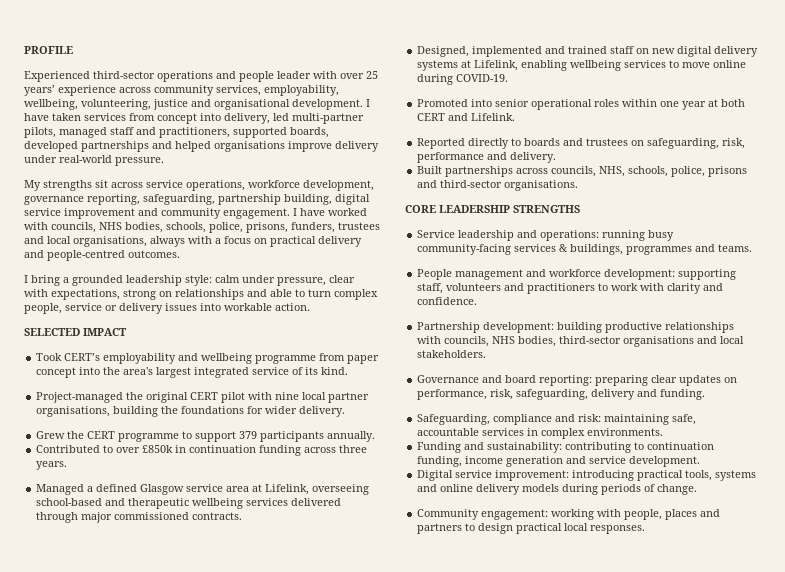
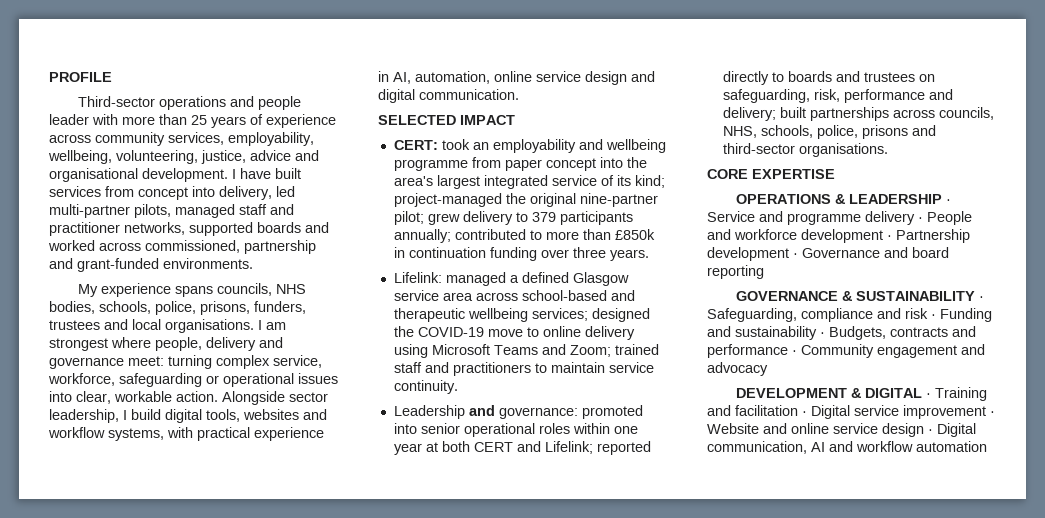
- Experienced third-sector operations and people leader with over 25 years’ experience across community services, employability, wellbeing, volunteering, justice and organisational development.
+ Third-sector operations and people leader with more than 25 years of experience across community services, employability, wellbeing, volunteering, justice, advice and organisational development.
- I have taken services from concept into delivery, led multi-partner pilots, managed staff and practitioners, supported boards, developed partnerships and helped organisations improve delivery under real-world pressure.
- My strengths sit across service operations, workforce development, governance reporting, safeguarding, partnership building, digital service improvement and community engagement. I have worked with councils, NHS bodies, schools, police, prisons, funders, trustees and local organisations, always with a focus on practical delivery and people-centred outcomes.
- I bring a grounded leadership style: calm under pressure, clear with expectations, strong on relationships and able to turn complex people, service or delivery issues into workable action.
+ I have built services from concept into delivery, led multi-partner pilots, managed staff and practitioner networks, supported boards and worked across commissioned, partnership and grant-funded environments.
+ My experience spans councils, NHS bodies, schools, police, prisons, funders, trustees and local organisations. I am strongest where people, delivery and governance meet: turning complex service, workforce, safeguarding or operational issues into clear, workable action. Alongside sector leadership, I build digital tools, websites and workflow systems, with practical experience in AI, automation, online service design and digital communication.
- Took CERT’s employability and wellbeing programme from paper concept into the area's largest integrated service of its kind.
- Project-managed the original CERT pilot with nine local partner organisations, building the foundations for wider delivery.
- Grew the CERT programme to support 379 participants annually.
- Contributed to over £850k in continuation funding across three years.
+ CERT: took an employability and wellbeing programme from paper concept into the area's largest integrated service of its kind; project-managed the original nine-partner pilot; grew delivery to 379 participants annually; contributed to more than £850k in continuation funding over three years.
- Managed a defined Glasgow service area at Lifelink, overseeing school-based and therapeutic wellbeing services delivered through major commissioned contracts.
- Designed, implemented and trained staff on new digital delivery systems at Lifelink, enabling wellbeing services to move online during COVID-19.
- Promoted into senior operational roles within one year at both CERT and Lifelink.
- Reported directly to boards and trustees on safeguarding, risk, performance and delivery.
- Built partnerships across councils, NHS, schools, police, prisons and third-sector organisations.
+ Lifelink: managed a defined Glasgow service area across school-based and therapeutic wellbeing services; designed the COVID-19 move to online delivery using Microsoft Teams and Zoom; trained staff and practitioners to maintain service continuity.
+ Leadership and governance: promoted into senior operational roles within one year at both CERT and Lifelink; reported directly to boards and trustees on safeguarding, risk, performance and delivery; built partnerships across councils, NHS, schools, police, prisons and third-sector organisations.
- CORE LEADERSHIP STRENGTHS
- Service leadership and operations: running busy community-facing services & buildings, programmes and teams.
- People management and workforce development: supporting staff, volunteers and practitioners to work with clarity and confidence.
- Partnership development: building productive relationships with councils, NHS bodies, third-sector organisations and local stakeholders.
- Governance and board reporting: preparing clear updates on performance, risk, safeguarding, delivery and funding.
- Safeguarding, compliance and risk: maintaining safe, accountable services in complex environments.
- Funding and sustainability: contributing to continuation funding, income generation and service development.
- Digital service improvement: introducing practical tools, systems and online delivery models during periods of change.
- Community engagement: working with people, places and partners to design practical local responses.
+ CORE EXPERTISE
+ OPERATIONS & LEADERSHIP · Service and programme delivery · People and workforce development · Partnership development · Governance and board reporting
+ GOVERNANCE & SUSTAINABILITY · Safeguarding, compliance and risk · Funding and sustainability · Budgets, contracts and performance · Community engagement and advocacy
+ DEVELOPMENT & DIGITAL · Training and facilitation · Digital service improvement · Website and online service design · Digital communication, AI and workflow automation

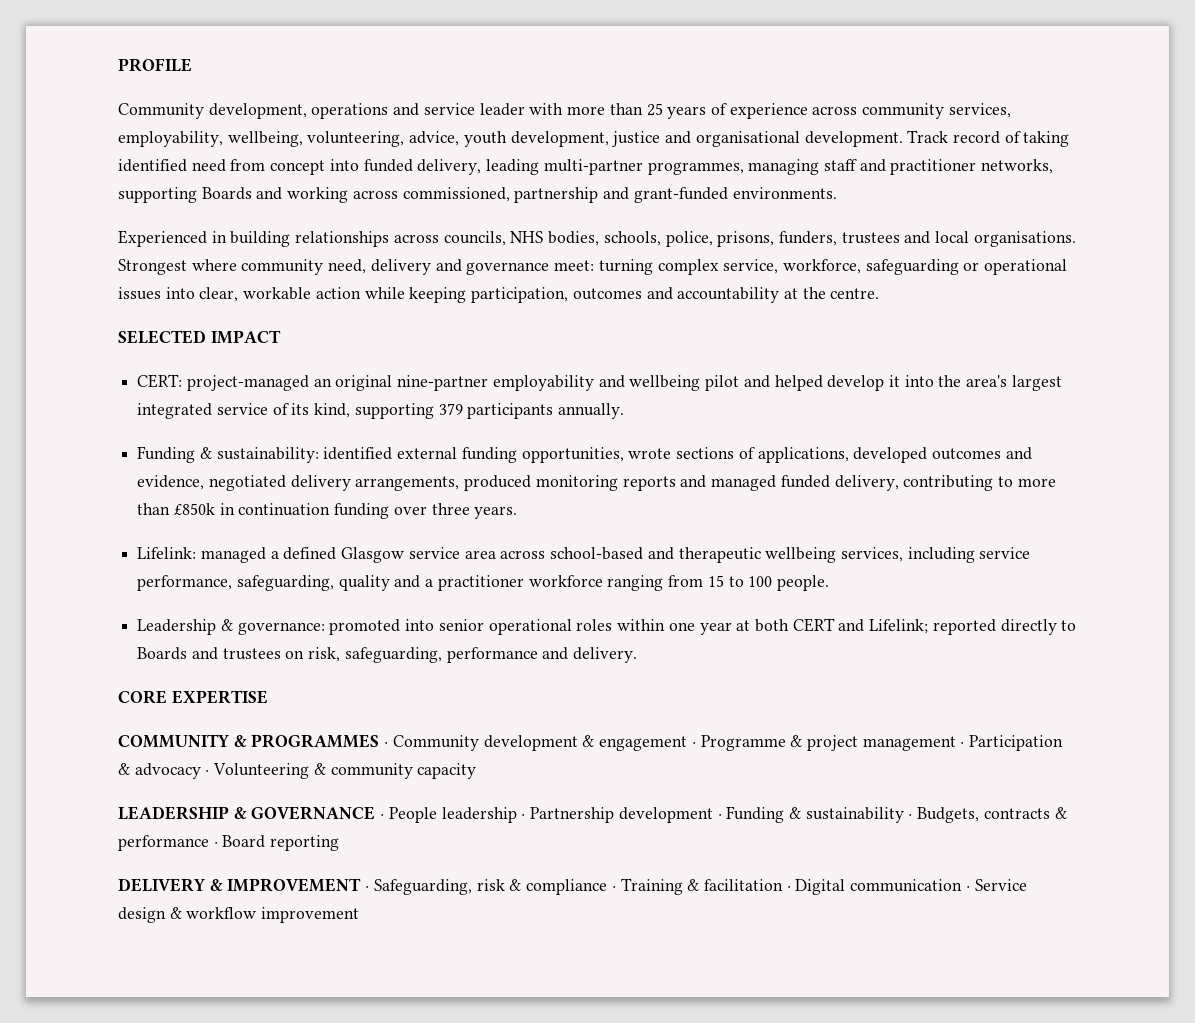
- Third-sector operations and people leader with more than 25 years of experience across community services, employability, wellbeing, volunteering, justice, advice and organisational development. I have built services from concept into delivery, led multi-partner pilots, managed staff and practitioner networks, supported boards and worked across commissioned, partnership and grant-funded environments.
+ Community development, operations and service leader with more than 25 years of experience across community services, employability, wellbeing, volunteering, advice, youth development, justice and organisational development. Track record of taking identified need from concept into funded delivery, leading multi-partner programmes, managing staff and practitioner networks, supporting Boards and working across commissioned, partnership and grant-funded environments.
- My experience spans councils, NHS bodies, schools, police, prisons, funders, trustees and local organisations.
+ Experienced in building relationships across councils, NHS bodies, schools, police, prisons, funders, trustees and local organisations.
- I am strongest where people, delivery and governance meet: turning complex service, workforce, safeguarding or operational issues into clear, workable action. Alongside sector leadership, I build digital tools, websites and workflow systems, with practical experience in AI, automation, online service design and digital communication.
+ Strongest where community need, delivery and governance meet: turning complex service, workforce, safeguarding or operational issues into clear, workable action while keeping participation, outcomes and accountability at the centre.
  SELECTED IMPACT
- CERT: took an employability and wellbeing programme from paper concept into the area's largest integrated service of its kind; project-managed the original nine-partner pilot; grew delivery to 379 participants annually; contributed to more than £850k in continuation funding over three years.
+ CERT: project-managed an original nine-partner employability and wellbeing pilot and helped develop it into the area's largest integrated service of its kind, supporting 379 participants annually.
+ Funding & sustainability: identified external funding opportunities, wrote sections of applications, developed outcomes and evidence, negotiated delivery arrangements, produced monitoring reports and managed funded delivery, contributing to more than £850k in continuation funding over three years.
- Lifelink: managed a defined Glasgow service area across school-based and therapeutic wellbeing services; designed the COVID-19 move to online delivery using Microsoft Teams and Zoom; trained staff and practitioners to maintain service continuity.
+ Lifelink: managed a defined Glasgow service area across school-based and therapeutic wellbeing services, including service performance, safeguarding, quality and a practitioner workforce ranging from 15 to 100 people.
- Leadership and governance: promoted into senior operational roles within one year at both CERT and Lifelink; reported directly to boards and trustees on safeguarding, risk, performance and delivery; built partnerships across councils, NHS, schools, police, prisons and third-sector organisations.
+ Leadership & governance: promoted into senior operational roles within one year at both CERT and Lifelink; reported directly to Boards and trustees on risk, safeguarding, performance and delivery.
  CORE EXPERTISE
- OPERATIONS & LEADERSHIP · Service and programme delivery · People and workforce development · Partnership development · Governance and board reporting
- GOVERNANCE & SUSTAINABILITY · Safeguarding, compliance and risk · Funding and sustainability · Budgets, contracts and performance · Community engagement and advocacy
- DEVELOPMENT & DIGITAL · Training and facilitation · Digital service improvement · Website and online service design · Digital communication, AI and workflow automation
+ COMMUNITY & PROGRAMMES · Community development & engagement · Programme & project management · Participation & advocacy · Volunteering & community capacity
+ LEADERSHIP & GOVERNANCE · People leadership · Partnership development · Funding & sustainability · Budgets, contracts & performance · Board reporting
+ DELIVERY & IMPROVEMENT · Safeguarding, risk & compliance · Training & facilitation · Digital communication · Service design & workflow improvement

